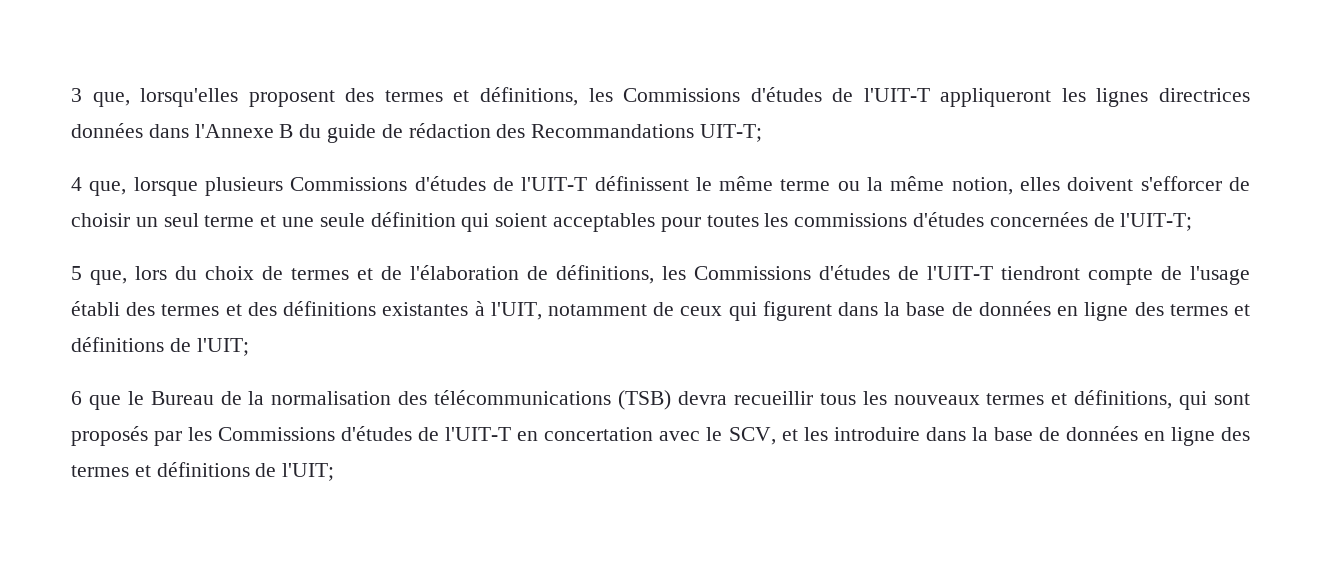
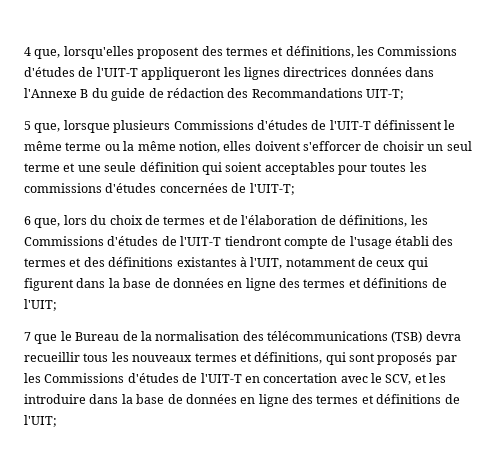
- 3 que, lorsqu'elles proposent des termes et définitions, les Commissions d'études de l'UIT-T appliqueront les lignes directrices données dans l'Annexe B du guide de rédaction des Recommandations UIT-T;
+ 4 que, lorsqu'elles proposent des termes et définitions, les Commissions d'études de l'UIT-T appliqueront les lignes directrices données dans l'Annexe B du guide de rédaction des Recommandations UIT-T;
- 4 que, lorsque plusieurs Commissions d'études de l'UIT-T définissent le même terme ou la même notion, elles doivent s'efforcer de choisir un seul terme et une seule définition qui soient acceptables pour toutes les commissions d'études concernées de l'UIT-T;
+ 5 que, lorsque plusieurs Commissions d'études de l'UIT-T définissent le même terme ou la même notion, elles doivent s'efforcer de choisir un seul terme et une seule définition qui soient acceptables pour toutes les commissions d'études concernées de l'UIT-T;
- 5 que, lors du choix de termes et de l'élaboration de définitions, les Commissions d'études de l'UIT-T tiendront compte de l'usage établi des termes et des définitions existantes à l'UIT, notamment de ceux qui figurent dans la base de données en ligne des termes et définitions de l'UIT;
+ 6 que, lors du choix de termes et de l'élaboration de définitions, les Commissions d'études de l'UIT-T tiendront compte de l'usage établi des termes et des définitions existantes à l'UIT, notamment de ceux qui figurent dans la base de données en ligne des termes et définitions de l'UIT;
- 6 que le Bureau de la normalisation des télécommunications (TSB) devra recueillir tous les nouveaux termes et définitions, qui sont proposés par les Commissions d'études de l'UIT-T en concertation avec le SCV, et les introduire dans la base de données en ligne des termes et définitions de l'UIT;
+ 7 que le Bureau de la normalisation des télécommunications (TSB) devra recueillir tous les nouveaux termes et définitions, qui sont proposés par les Commissions d'études de l'UIT-T en concertation avec le SCV, et les introduire dans la base de données en ligne des termes et définitions de l'UIT;

